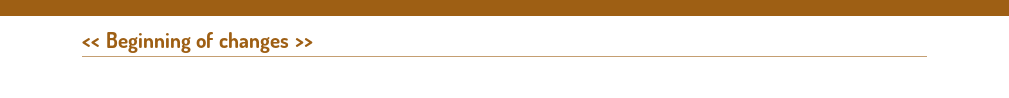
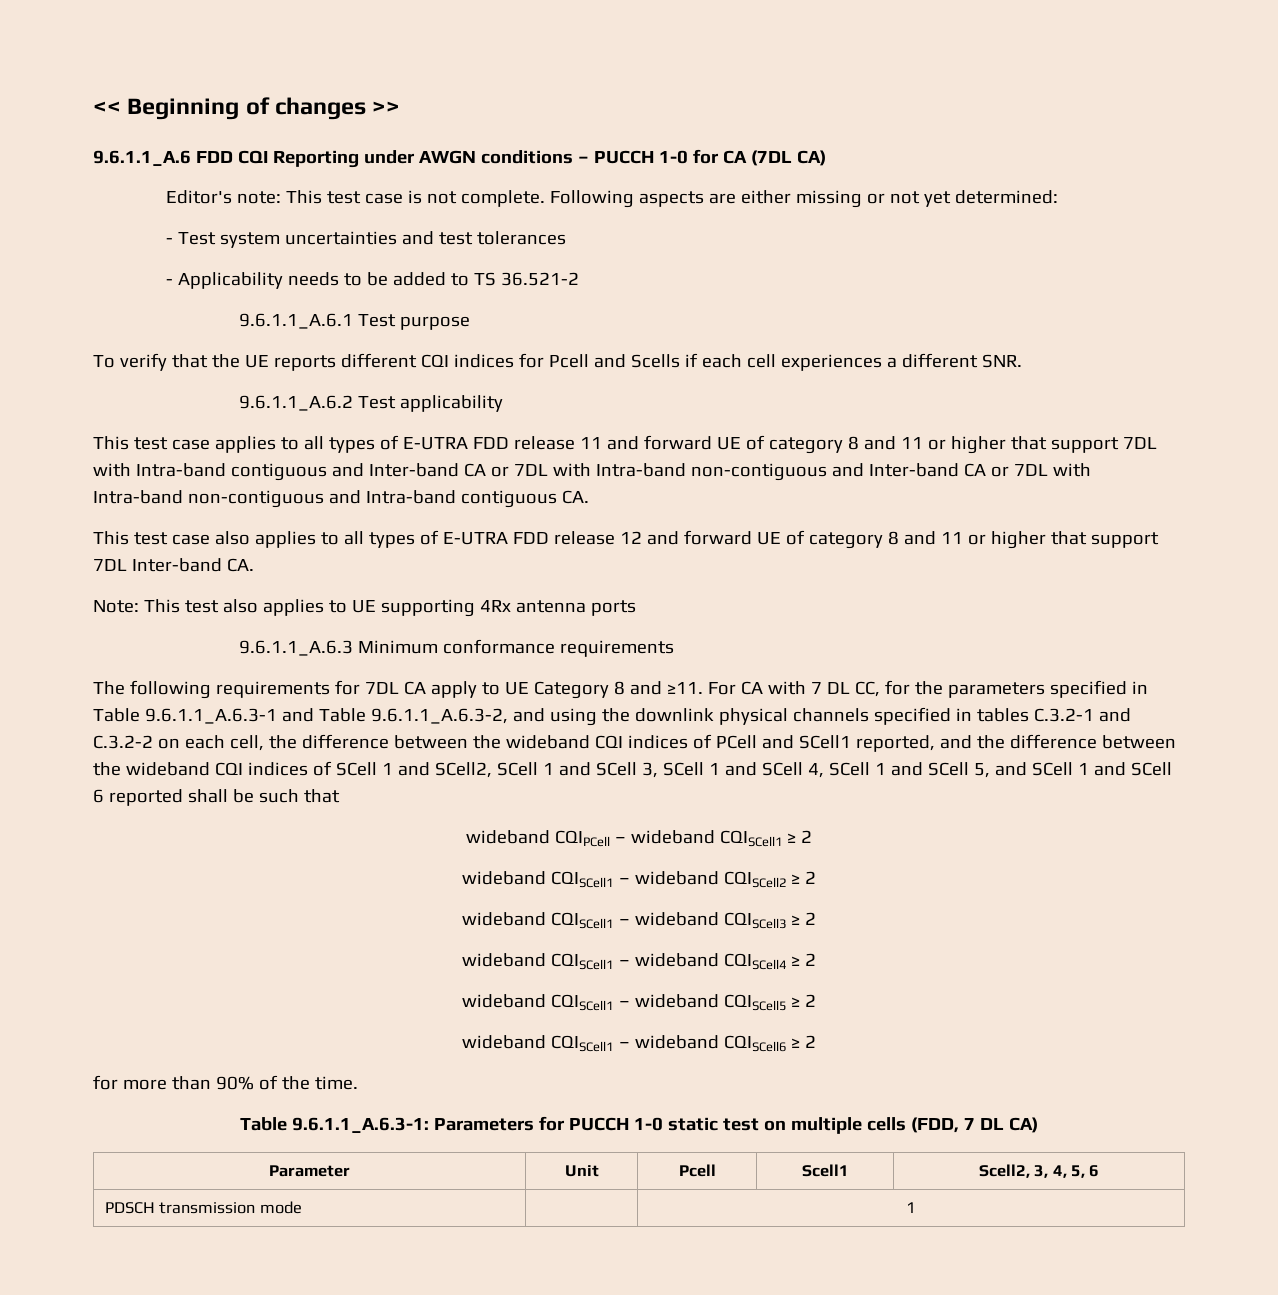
+ 9.6.1.1_A.6 FDD CQI Reporting under AWGN conditions – PUCCH 1-0 for CA (7DL CA)
+ Editor's note: This test case is not complete. Following aspects are either missing or not yet determined:
+ - Test system uncertainties and test tolerances
+ - Applicability needs to be added to TS 36.521-2
+ 9.6.1.1_A.6.1 Test purpose
+ To verify that the UE reports different CQI indices for Pcell and Scells if each cell experiences a different SNR.
+ 9.6.1.1_A.6.2 Test applicability
+ This test case applies to all types of E-UTRA FDD release 11 and forward UE of category 8 and 11 or higher that support 7DL with Intra-band contiguous and Inter-band CA or 7DL with Intra-band non-contiguous and Inter-band CA or 7DL with Intra-band non-contiguous and Intra-band contiguous CA.
+ This test case also applies to all types of E-UTRA FDD release 12 and forward UE of category 8 and 11 or higher that support 7DL Inter-band CA.
+ Note: This test also applies to UE supporting 4Rx antenna ports
+ 9.6.1.1_A.6.3 Minimum conformance requirements
+ The following requirements for 7DL CA apply to UE Category 8 and ≥11. For CA with 7 DL CC, for the parameters specified in Table 9.6.1.1_A.6.3-1 and Table 9.6.1.1_A.6.3-2, and using the downlink physical channels specified in tables C.3.2-1 and C.3.2-2 on each cell, the difference between the wideband CQI indices of PCell and SCell1 reported, and the difference between the wideband CQI indices of SCell 1 and SCell2, SCell 1 and SCell 3, SCell 1 and SCell 4, SCell 1 and SCell 5, and SCell 1 and SCell 6 reported shall be such that
+ wideband CQIPCell – wideband CQISCell1 ≥ 2
+ wideband CQISCell1 – wideband CQISCell2 ≥ 2
+ wideband CQISCell1 – wideband CQISCell3 ≥ 2
+ wideband CQISCell1 – wideband CQISCell4 ≥ 2
+ wideband CQISCell1 – wideband CQISCell5 ≥ 2
+ wideband CQISCell1 – wideband CQISCell6 ≥ 2
+ for more than 90% of the time.
+ Table 9.6.1.1_A.6.3-1: Parameters for PUCCH 1-0 static test on multiple cells (FDD, 7 DL CA)
+ Parameter | Unit | Pcell | Scell1 | Scell2, 3, 4, 5, 6
+ PDSCH transmission mode | | 1

